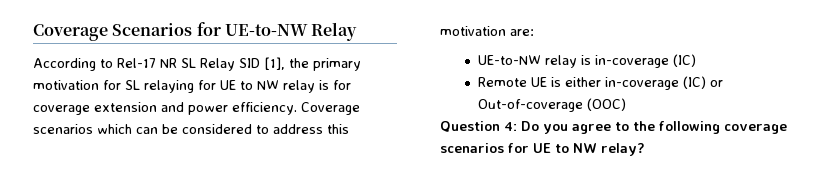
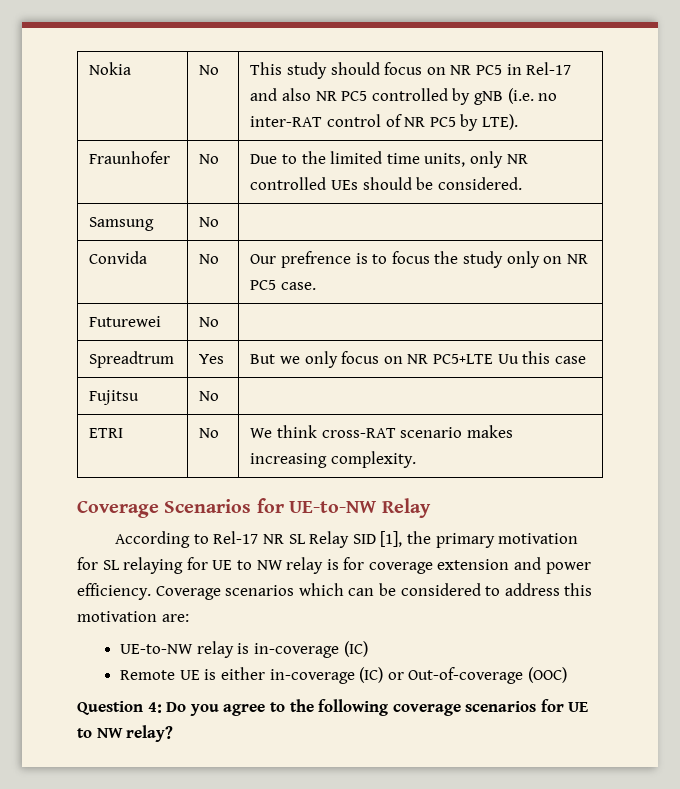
+ Nokia | No | This study should focus on NR PC5 in Rel-17 and also NR PC5 controlled by gNB (i.e. no inter-RAT control of NR PC5 by LTE).
+ Fraunhofer | No | Due to the limited time units, only NR controlled UEs should be considered.
+ Samsung | No |
+ Convida | No | Our prefrence is to focus the study only on NR PC5 case.
+ Futurewei | No |
+ Spreadtrum | Yes | But we only focus on NR PC5+LTE Uu this case
+ Fujitsu | No |
+ ETRI | No | We think cross-RAT scenario makes increasing complexity.

